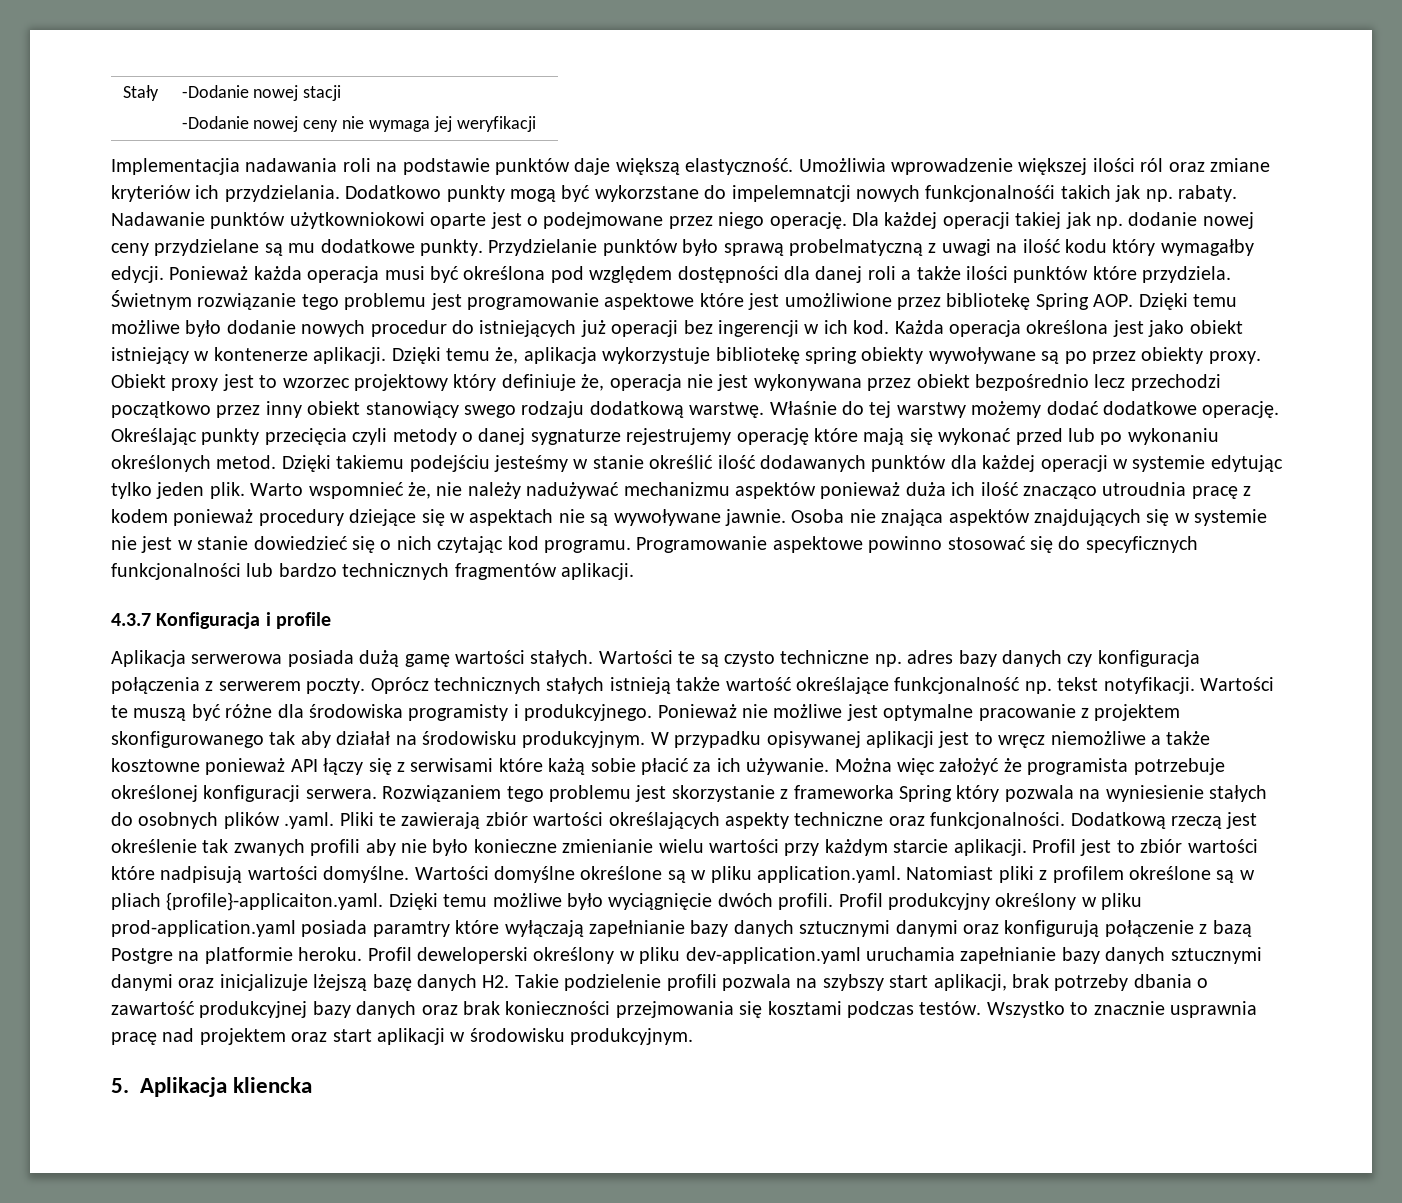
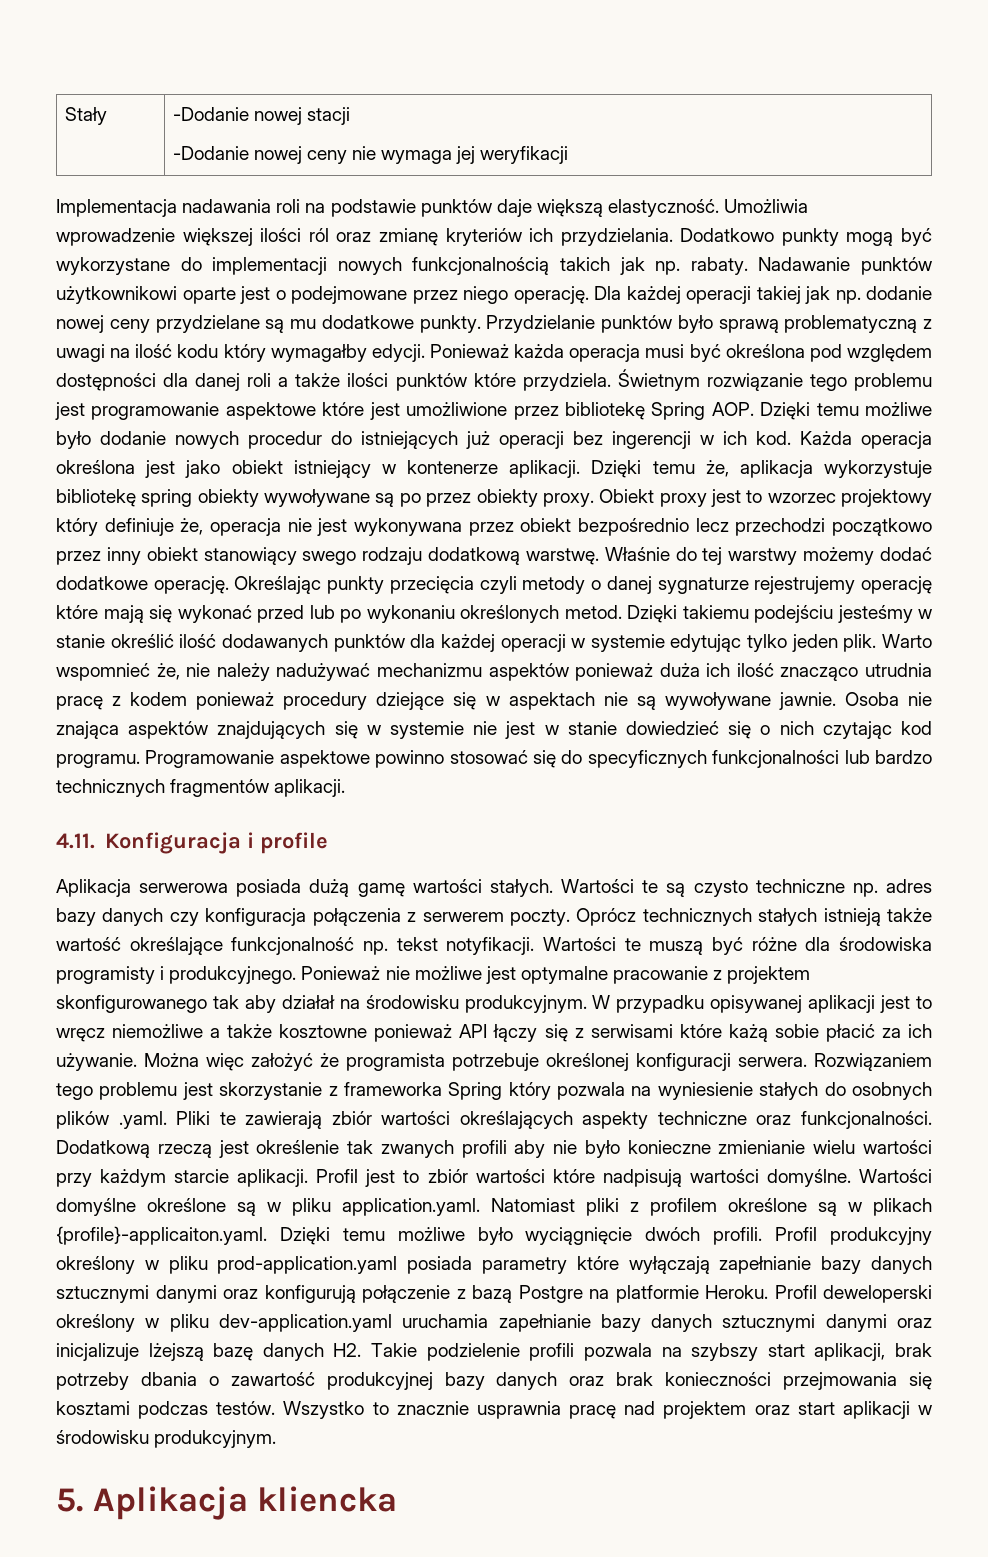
- Implementacjia nadawania roli na podstawie punktów daje większą elastyczność.
+ Implementacja nadawania roli na podstawie punktów daje większą elastyczność.
- Umożliwia wprowadzenie większej ilości ról oraz zmiane kryteriów ich przydzielania.
+ Umożliwia wprowadzenie większej ilości ról oraz zmianę kryteriów ich przydzielania.
- Dodatkowo punkty mogą być wykorzstane do impelemnatcji nowych funkcjonalnośći takich jak np. rabaty.
+ Dodatkowo punkty mogą być wykorzystane do implementacji nowych funkcjonalnością takich jak np. rabaty.
- Nadawanie punktów użytkowniokowi oparte jest o podejmowane przez niego operację.
+ Nadawanie punktów użytkownikowi oparte jest o podejmowane przez niego operację.
- Przydzielanie punktów było sprawą probelmatyczną z uwagi na ilość kodu który wymagałby edycji.
+ Przydzielanie punktów było sprawą problematyczną z uwagi na ilość kodu który wymagałby edycji.
- Warto wspomnieć że, nie należy nadużywać mechanizmu aspektów ponieważ duża ich ilość znacząco utroudnia pracę z kodem ponieważ procedury dziejące się w aspektach nie są wywoływane jawnie.
+ Warto wspomnieć że, nie należy nadużywać mechanizmu aspektów ponieważ duża ich ilość znacząco utrudnia pracę z kodem ponieważ procedury dziejące się w aspektach nie są wywoływane jawnie.
- 4.3.7 Konfiguracja i profile
+ 4.11. Konfiguracja i profile
- Wartości domyślne określone są w pliku application.yaml. Natomiast pliki z profilem określone są w pliach {profile}-applicaiton.yaml. Dzięki temu możliwe było wyciągnięcie dwóch profili.
+ Wartości domyślne określone są w pliku application.yaml. Natomiast pliki z profilem określone są w plikach {profile}-applicaiton.yaml. Dzięki temu możliwe było wyciągnięcie dwóch profili.
- Profil produkcyjny określony w pliku prod-application.yaml posiada paramtry które wyłączają zapełnianie bazy danych sztucznymi danymi oraz konfigurują połączenie z bazą Postgre na platformie heroku.
+ Profil produkcyjny określony w pliku prod-application.yaml posiada parametry które wyłączają zapełnianie bazy danych sztucznymi danymi oraz konfigurują połączenie z bazą Postgre na platformie Heroku.

